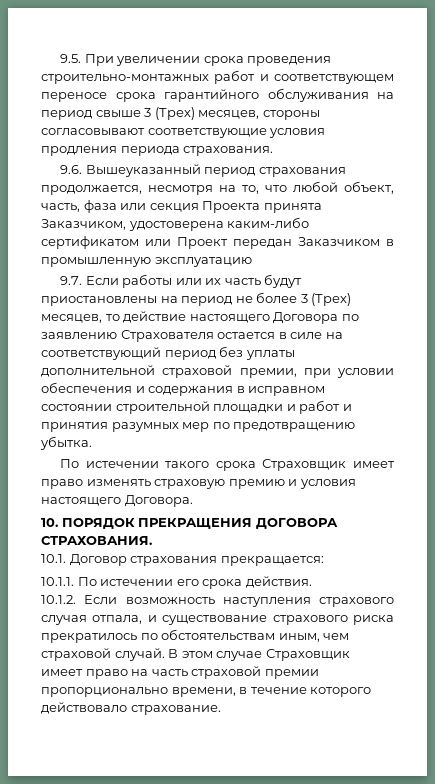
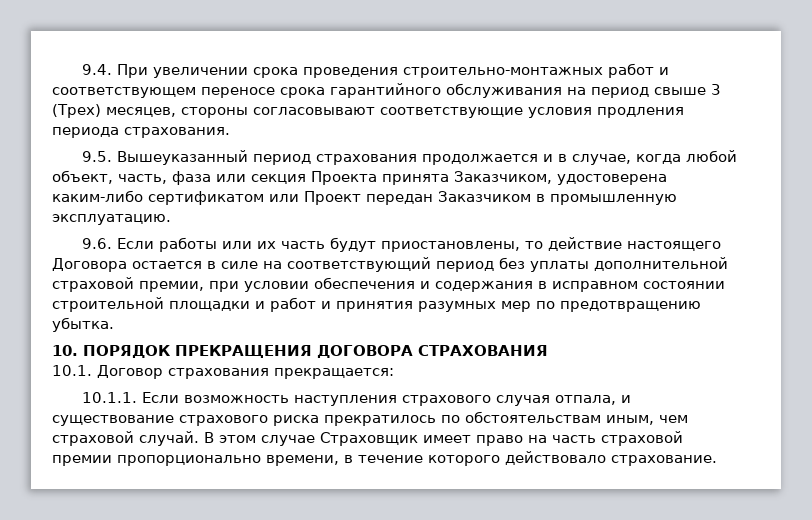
- 9.5. При увеличении срока проведения строительно-монтажных работ и соответствующем переносе срока гарантийного обслуживания на период свыше 3 (Трех) месяцев, стороны согласовывают соответствующие условия продления периода страхования.
+ 9.4. При увеличении срока проведения строительно-монтажных работ и соответствующем переносе срока гарантийного обслуживания на период свыше 3 (Трех) месяцев, стороны согласовывают соответствующие условия продления периода страхования.
- 9.6. Вышеуказанный период страхования продолжается, несмотря на то, что любой объект, часть, фаза или секция Проекта принята Заказчиком, удостоверена каким-либо сертификатом или Проект передан Заказчиком в промышленную эксплуатацию
- 9.7. Если работы или их часть будут приостановлены на период не более 3 (Трех) месяцев, то действие настоящего Договора по заявлению Страхователя остается в силе на соответствующий период без уплаты дополнительной страховой премии, при условии обеспечения и содержания в исправном состоянии строительной площадки и работ и принятия разумных мер по предотвращению убытка.
+ 9.5. Вышеуказанный период страхования продолжается и в случае, когда любой объект, часть, фаза или секция Проекта принята Заказчиком, удостоверена каким-либо сертификатом или Проект передан Заказчиком в промышленную эксплуатацию.
+ 9.6. Если работы или их часть будут приостановлены, то действие настоящего Договора остается в силе на соответствующий период без уплаты дополнительной страховой премии, при условии обеспечения и содержания в исправном состоянии строительной площадки и работ и принятия разумных мер по предотвращению убытка.
- По истечении такого срока Страховщик имеет право изменять страховую премию и условия настоящего Договора.
- 10. ПОРЯДОК ПРЕКРАЩЕНИЯ ДОГОВОРА СТРАХОВАНИЯ.
+ 10. ПОРЯДОК ПРЕКРАЩЕНИЯ ДОГОВОРА СТРАХОВАНИЯ
- 10.1.1. По истечении его срока действия.
- 10.1.2. Если возможность наступления страхового случая отпала, и существование страхового риска прекратилось по обстоятельствам иным, чем страховой случай.
+ 10.1.1. Если возможность наступления страхового случая отпала, и существование страхового риска прекратилось по обстоятельствам иным, чем страховой случай.

